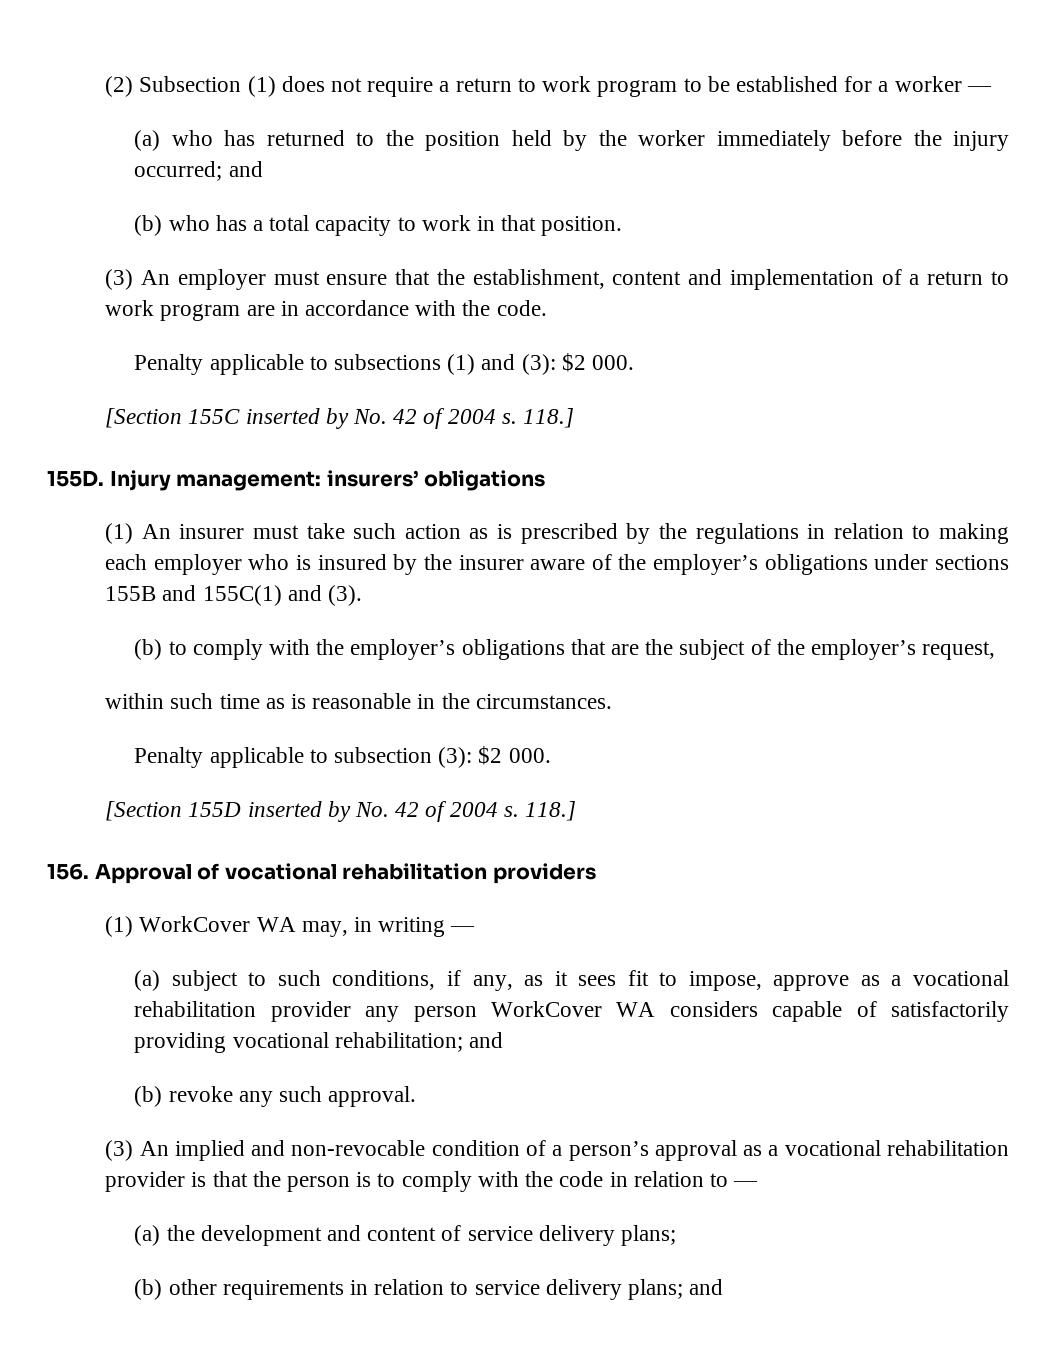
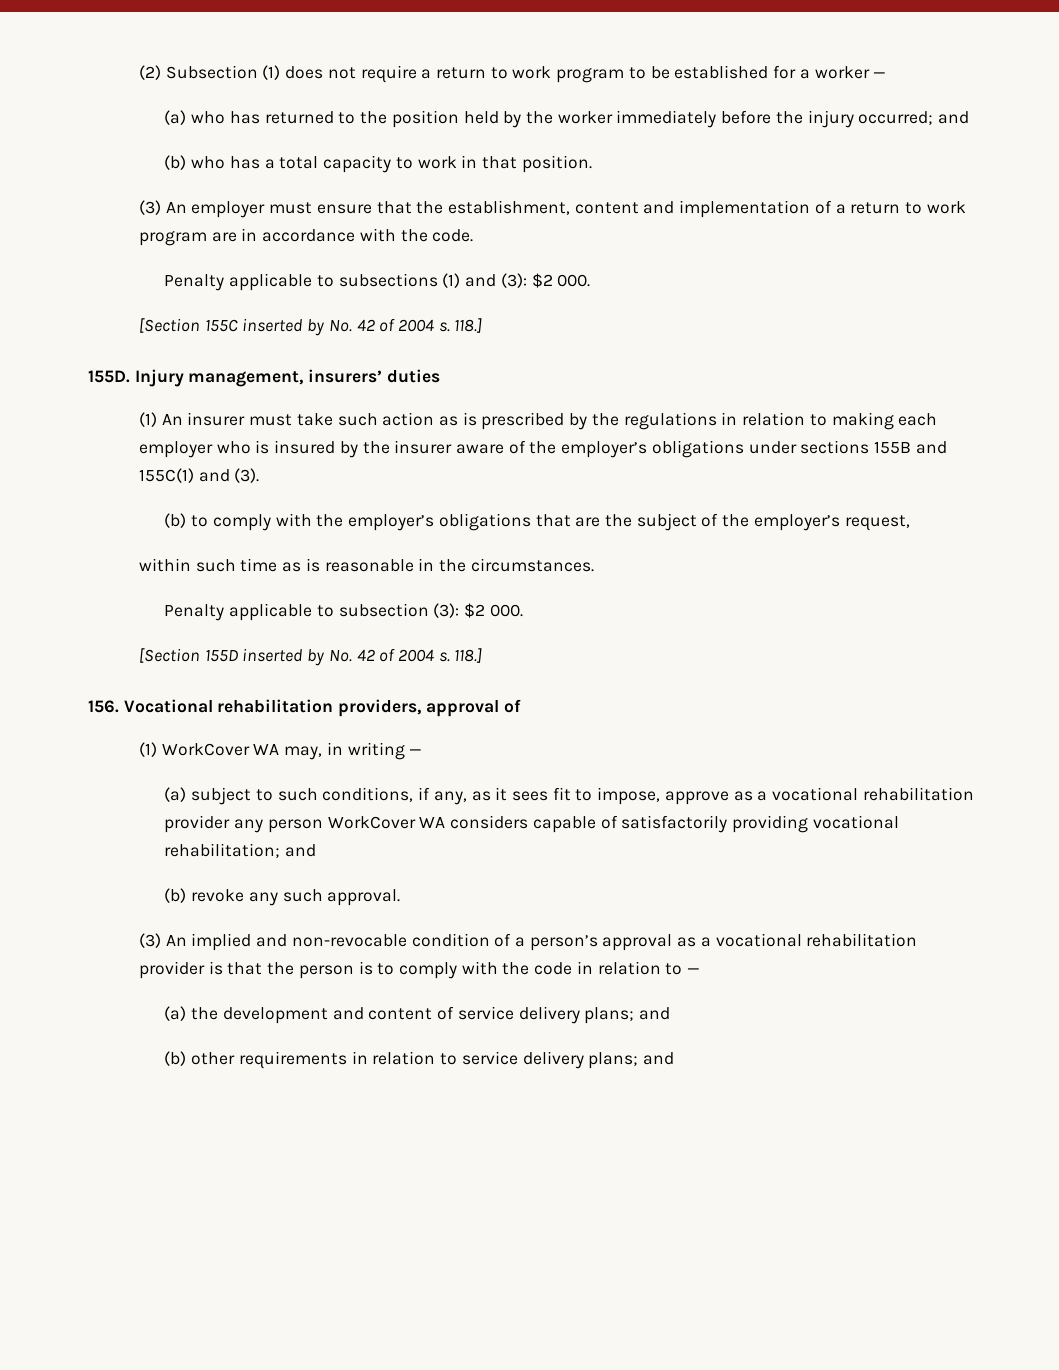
- Injury management: insurers’ obligations
+ Injury management, insurers’ duties
- 156. Approval of vocational rehabilitation providers
+ 156. Vocational rehabilitation providers, approval of
- (a) the development and content of service delivery plans;
+ (a) the development and content of service delivery plans; and

